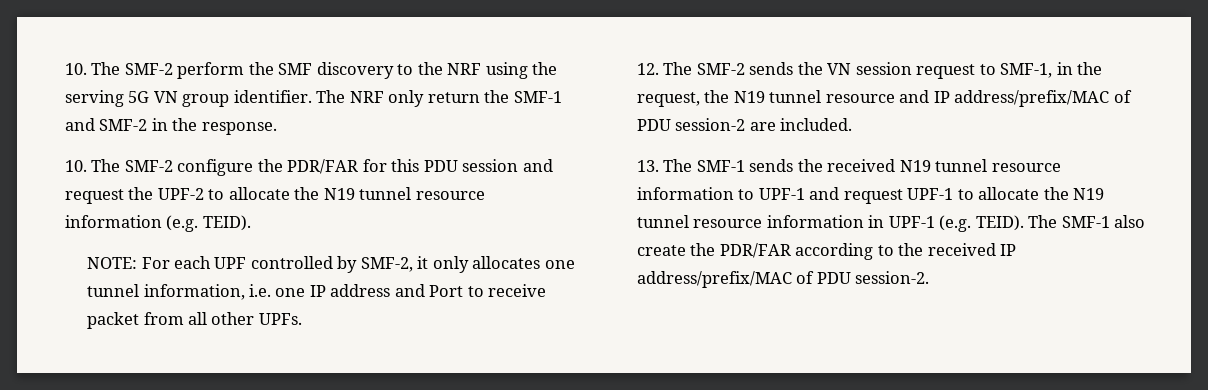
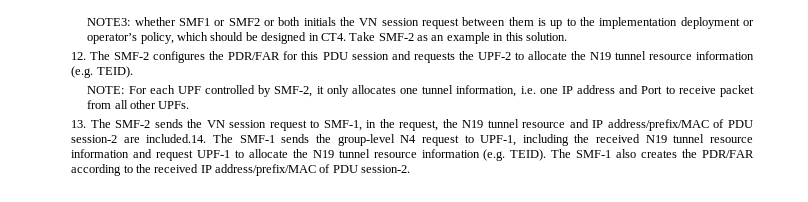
- 10. The SMF-2 perform the SMF discovery to the NRF using the serving 5G VN group identifier. The NRF only return the SMF-1 and SMF-2 in the response.
- 10. The SMF-2 configure the PDR/FAR for this PDU session and request the UPF-2 to allocate the N19 tunnel resource information (e.g. TEID).
+ NOTE3: whether SMF1 or SMF2 or both initials the VN session request between them is up to the implementation deployment or operator’s policy, which should be designed in CT4. Take SMF-2 as an example in this solution.
+ 12. The SMF-2 configures the PDR/FAR for this PDU session and requests the UPF-2 to allocate the N19 tunnel resource information (e.g. TEID).
- 12. The SMF-2 sends the VN session request to SMF-1, in the request, the N19 tunnel resource and IP address/prefix/MAC of PDU session-2 are included.
- 13. The SMF-1 sends the received N19 tunnel resource information to UPF-1 and request UPF-1 to allocate the N19 tunnel resource information in UPF-1 (e.g. TEID).
+ 13. The SMF-2 sends the VN session request to SMF-1, in the request, the N19 tunnel resource and IP address/prefix/MAC of PDU session-2 are included.14. The SMF-1 sends the group-level N4 request to UPF-1, including the received N19 tunnel resource information and request UPF-1 to allocate the N19 tunnel resource information (e.g. TEID).
- The SMF-1 also create the PDR/FAR according to the received IP address/prefix/MAC of PDU session-2.
+ The SMF-1 also creates the PDR/FAR according to the received IP address/prefix/MAC of PDU session-2.

